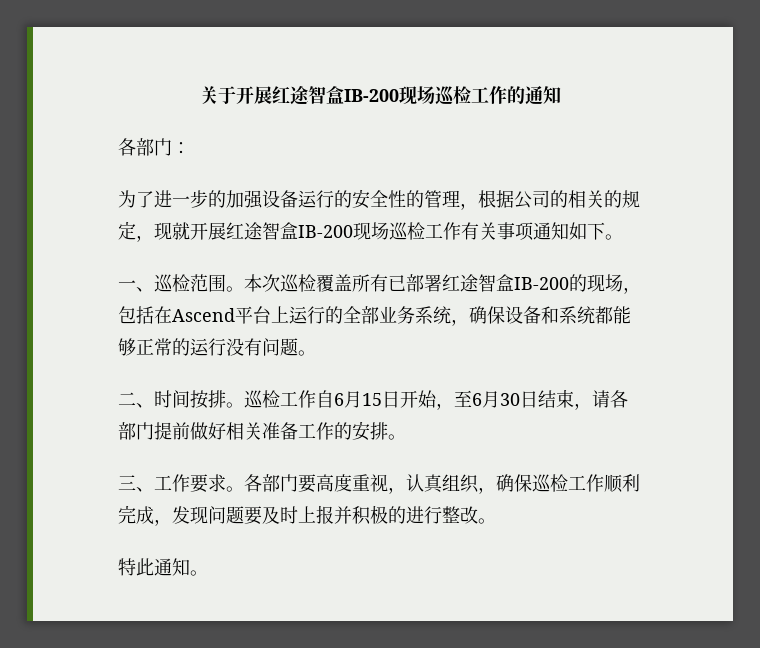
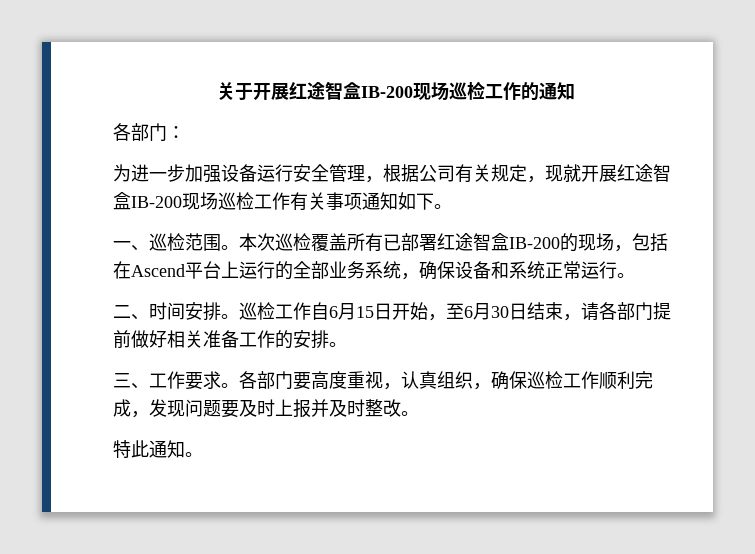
- 为了进一步的加强设备运行的安全性的管理，根据公司的相关的规定，现就开展红途智盒IB-200现场巡检工作有关事项通知如下。
+ 为进一步加强设备运行安全管理，根据公司有关规定，现就开展红途智盒IB-200现场巡检工作有关事项通知如下。
- 本次巡检覆盖所有已部署红途智盒IB-200的现场，包括在Ascend平台上运行的全部业务系统，确保设备和系统都能够正常的运行没有问题。
+ 本次巡检覆盖所有已部署红途智盒IB-200的现场，包括在Ascend平台上运行的全部业务系统，确保设备和系统正常运行。
- 二、时间按排。
+ 二、时间安排。
- 各部门要高度重视，认真组织，确保巡检工作顺利完成，发现问题要及时上报并积极的进行整改。
+ 各部门要高度重视，认真组织，确保巡检工作顺利完成，发现问题要及时上报并及时整改。

